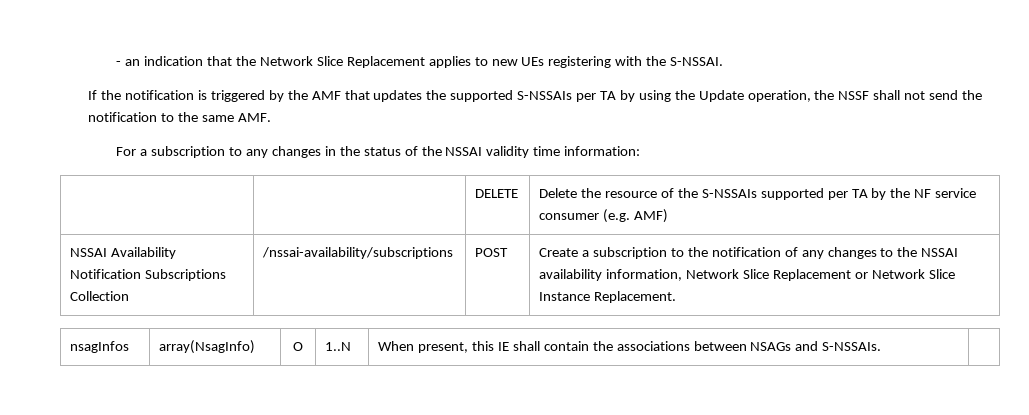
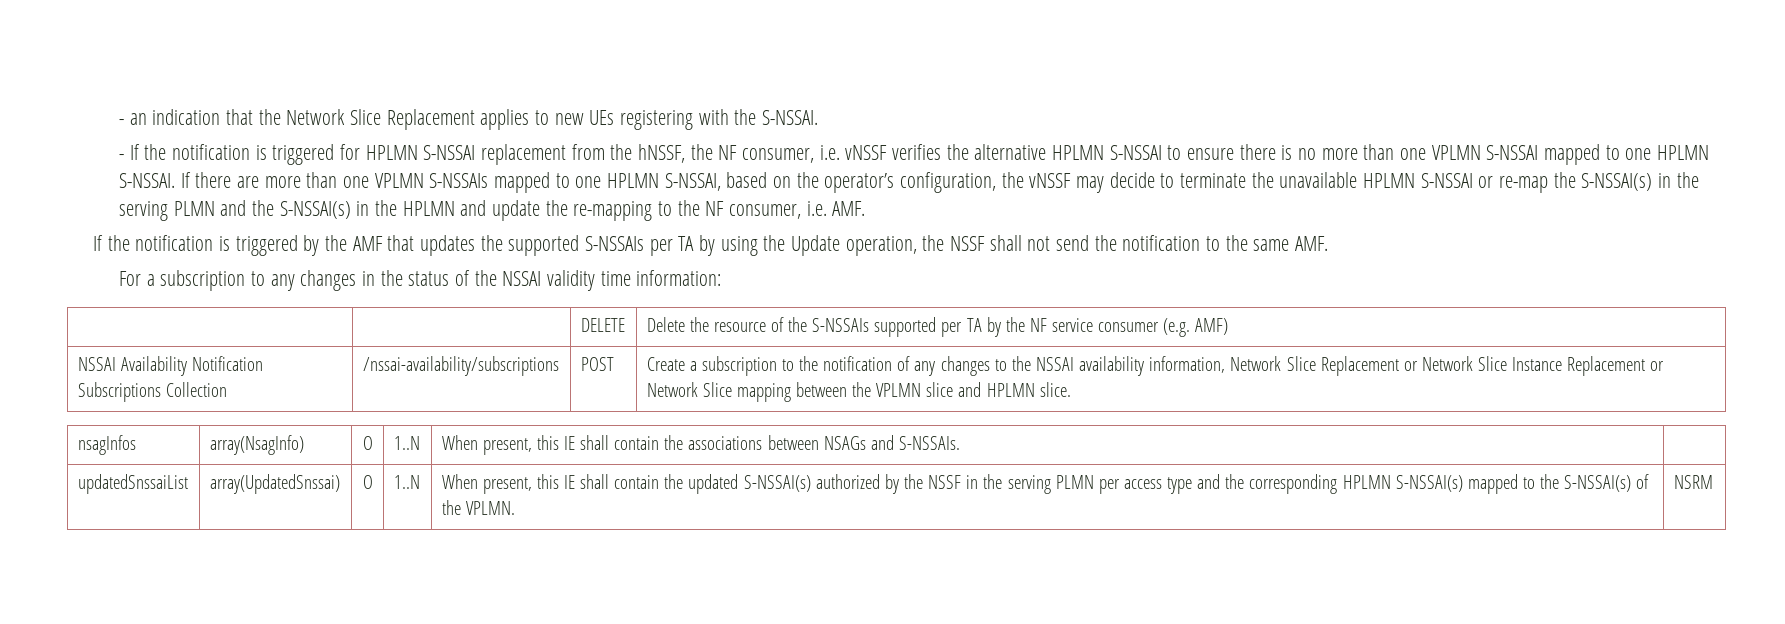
+ - If the notification is triggered for HPLMN S-NSSAI replacement from the hNSSF, the NF consumer, i.e. vNSSF verifies the alternative HPLMN S-NSSAI to ensure there is no more than one VPLMN S-NSSAI mapped to one HPLMN S-NSSAI. If there are more than one VPLMN S-NSSAIs mapped to one HPLMN S-NSSAI, based on the operator’s configuration, the vNSSF may decide to terminate the unavailable HPLMN S-NSSAI or re-map the S-NSSAI(s) in the serving PLMN and the S-NSSAI(s) in the HPLMN and update the re-mapping to the NF consumer, i.e. AMF.
- NSSAI Availability Notification Subscriptions Collection | /nssai-availability/subscriptions | POST | Create a subscription to the notification of any changes to the NSSAI availability information, Network Slice Replacement or Network Slice Instance Replacement.
+ NSSAI Availability Notification Subscriptions Collection | /nssai-availability/subscriptions | POST | Create a subscription to the notification of any changes to the NSSAI availability information, Network Slice Replacement or Network Slice Instance Replacement or Network Slice mapping between the VPLMN slice and HPLMN slice.
+ updatedSnssaiList | array(UpdatedSnssai) | O | 1..N | When present, this IE shall contain the updated S-NSSAI(s) authorized by the NSSF in the serving PLMN per access type and the corresponding HPLMN S-NSSAI(s) mapped to the S-NSSAI(s) of the VPLMN. | NSRM

